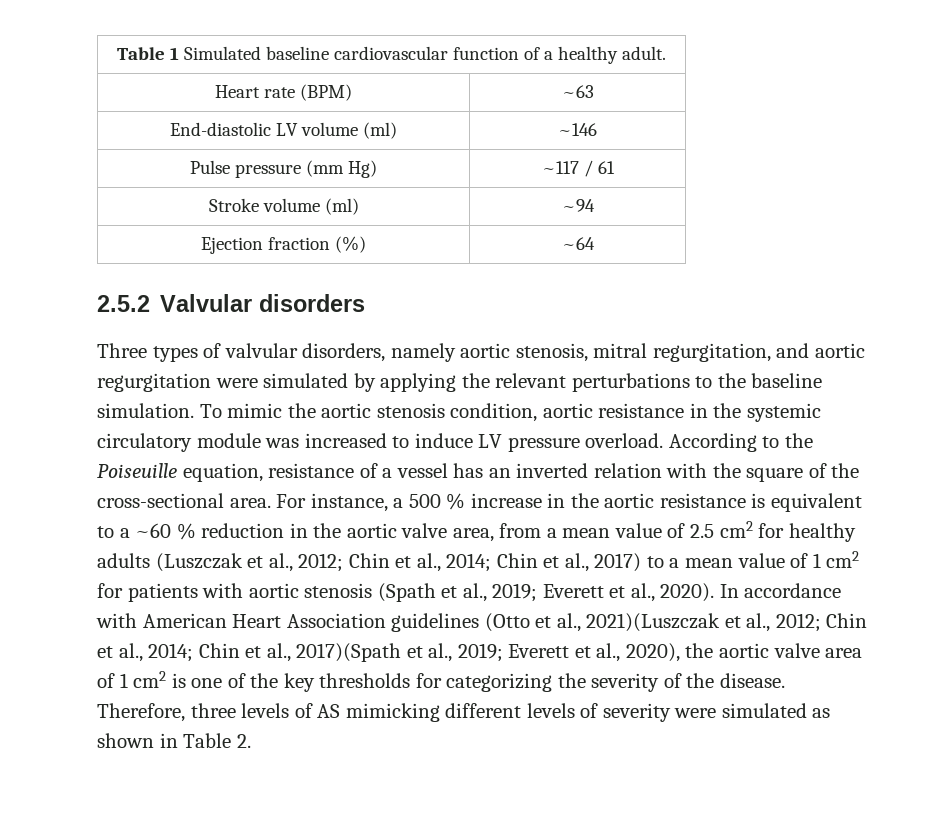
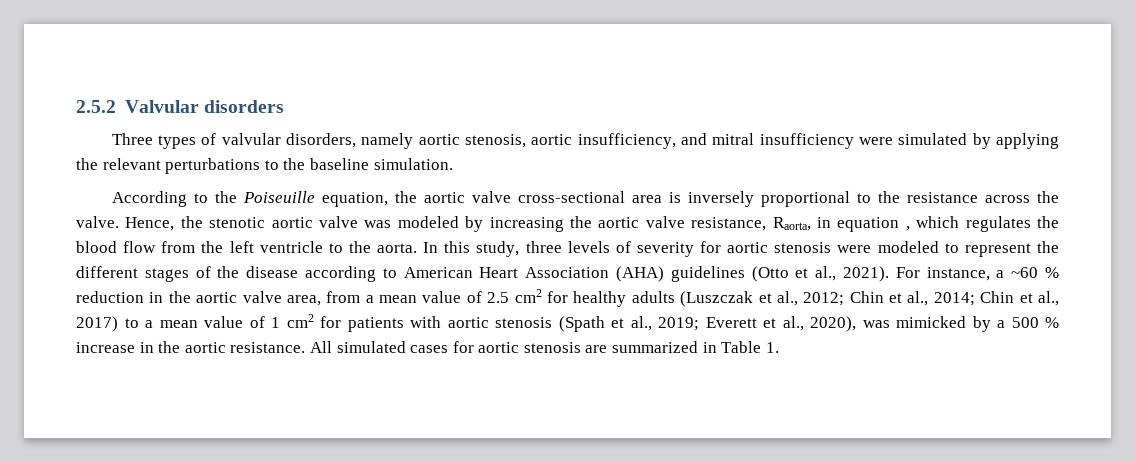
- Table 1 Simulated baseline cardiovascular function of a healthy adult.
- Heart rate (BPM) | ~63
- End-diastolic LV volume (ml) | ~146
- Pulse pressure (mm Hg) | ~117 / 61
- Stroke volume (ml) | ~94
- Ejection fraction (%) | ~64
- Three types of valvular disorders, namely aortic stenosis, mitral regurgitation, and aortic regurgitation were simulated by applying the relevant perturbations to the baseline simulation. To mimic the aortic stenosis condition, aortic resistance in the systemic circulatory module was increased to induce LV pressure overload. According to the Poiseuille equation, resistance of a vessel has an inverted relation with the square of the cross-sectional area. For instance, a 500 % increase in the aortic resistance is equivalent to a ~60 % reduction in the aortic valve area, from a mean value of 2.5 cm2 for healthy adults (Luszczak et al., 2012;
+ Three types of valvular disorders, namely aortic stenosis, aortic insufficiency, and mitral insufficiency were simulated by applying the relevant perturbations to the baseline simulation.
+ According to the Poiseuille equation, the aortic valve cross-sectional area is inversely proportional to the resistance across the valve. Hence, the stenotic aortic valve was modeled by increasing the aortic valve resistance, Raorta, in equation , which regulates the blood flow from the left ventricle to the aorta. In this study, three levels of severity for aortic stenosis were modeled to represent the different stages of the disease according to American Heart Association (AHA) guidelines (Otto et al., 2021). For instance, a ~60 % reduction in the aortic valve area, from a mean value of 2.5 cm2 for healthy adults (Luszczak et al., 2012;
- Everett et al., 2020). In accordance with American Heart Association guidelines (Otto et al., 2021)(Luszczak et al., 2012; Chin et al., 2014; Chin et al., 2017)(Spath et al., 2019; Everett et al., 2020), the aortic valve area of 1 cm2 is one of the key thresholds for categorizing the severity of the disease. Therefore, three levels of AS mimicking different levels of severity were simulated as shown in Table 2.
+ Everett et al., 2020), was mimicked by a 500 % increase in the aortic resistance. All simulated cases for aortic stenosis are summarized in Table 1.

